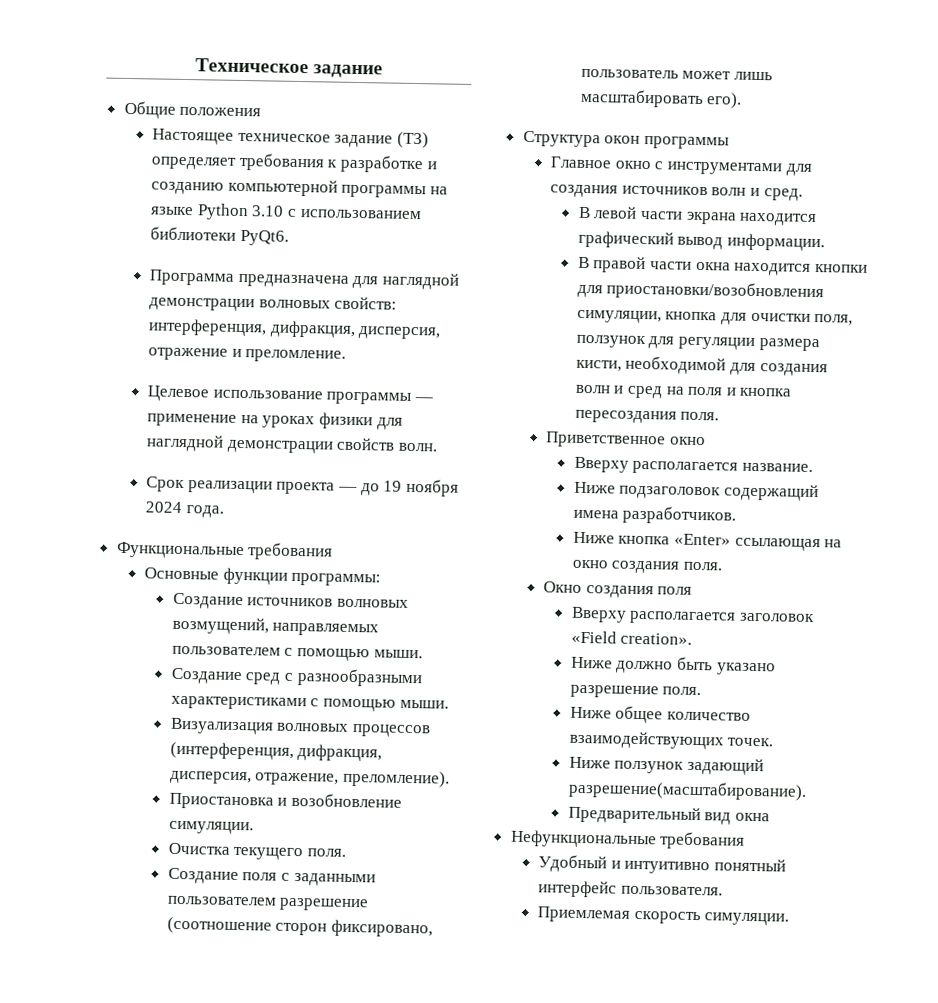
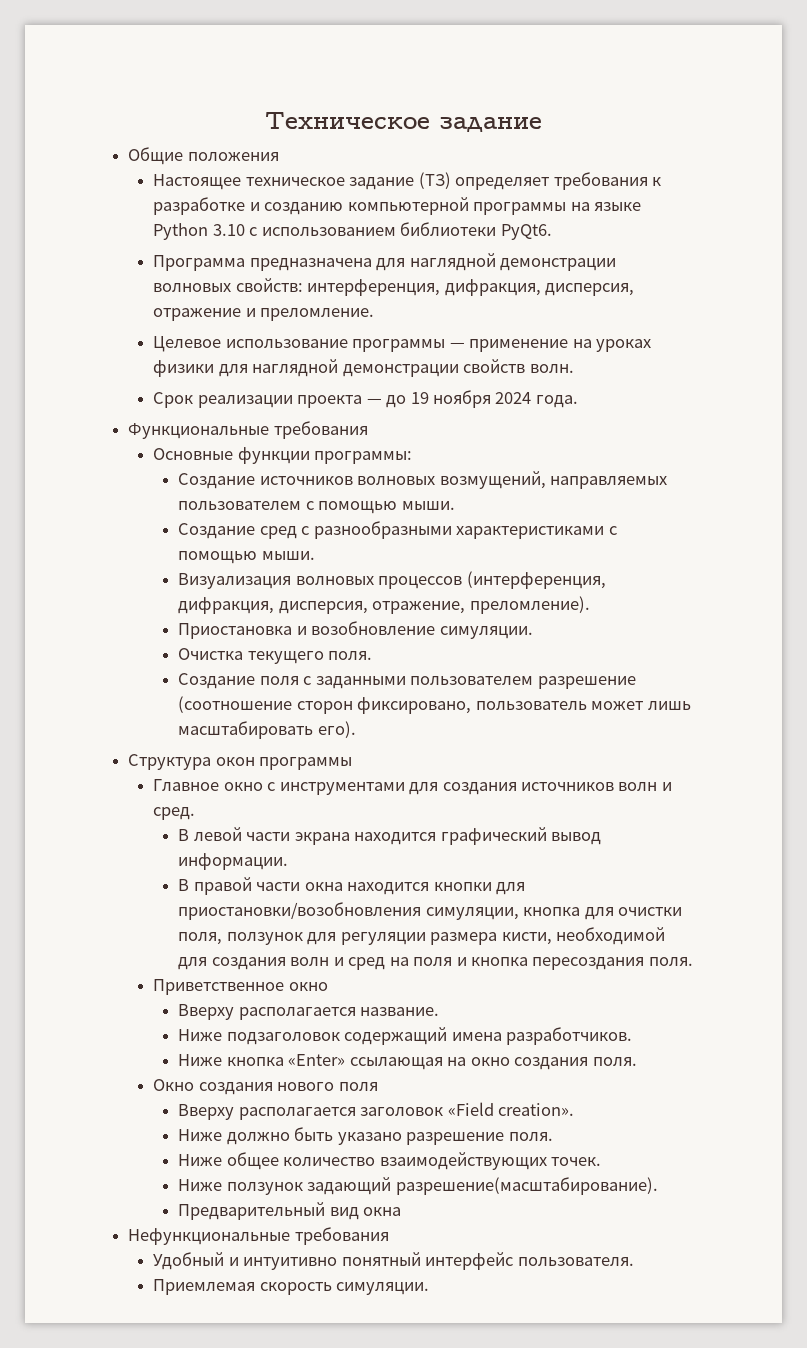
- Окно создания поля
+ Окно создания нового поля

